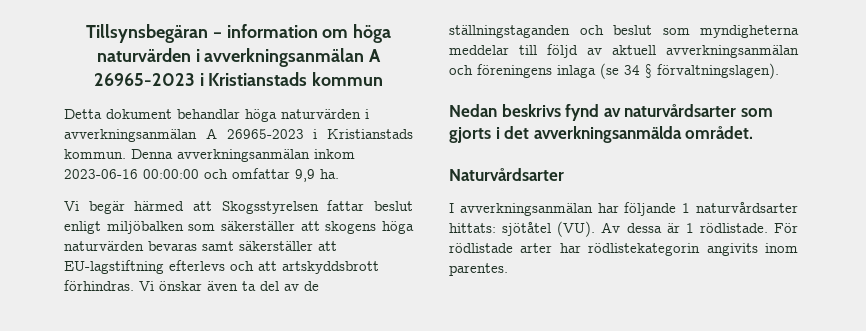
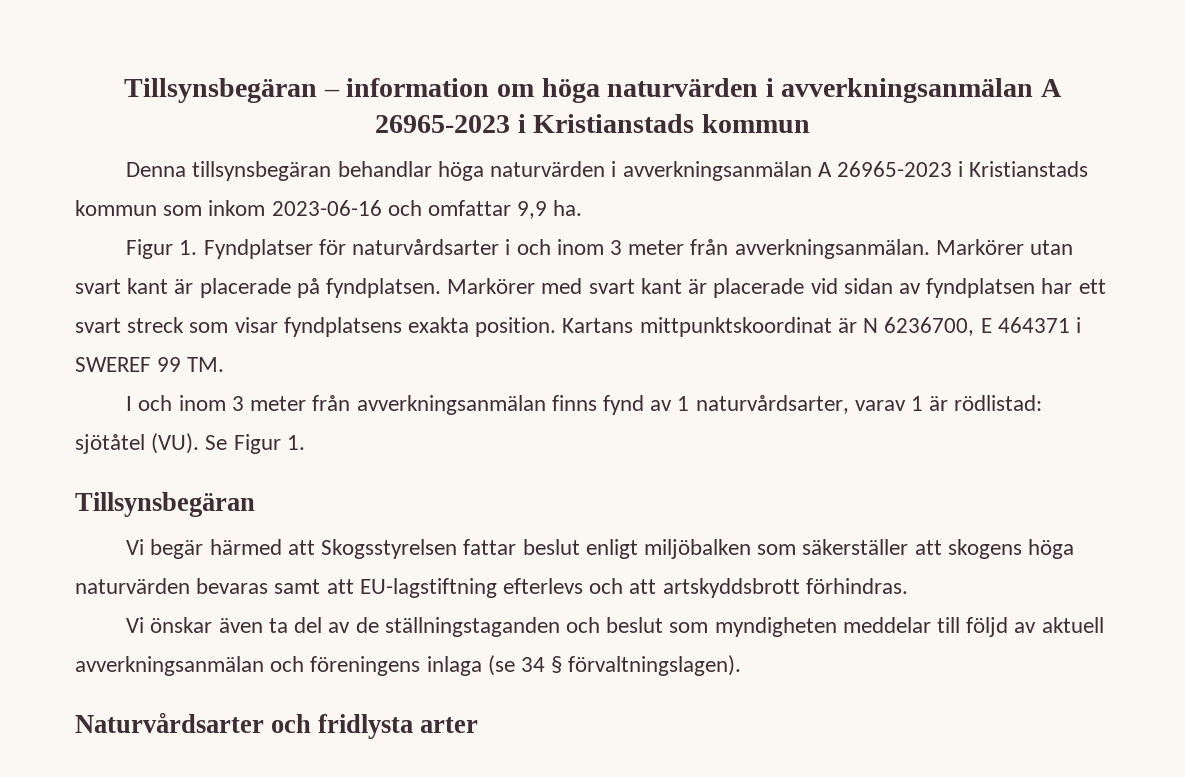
- Detta dokument behandlar höga naturvärden i avverkningsanmälan A 26965-2023 i Kristianstads kommun. Denna avverkningsanmälan inkom 2023-06-16 00:00:00 och omfattar 9,9 ha.
+ Denna tillsynsbegäran behandlar höga naturvärden i avverkningsanmälan A 26965-2023 i Kristianstads kommun som inkom 2023-06-16 och omfattar 9,9 ha.
+ Figur 1. Fyndplatser för naturvårdsarter i och inom 3 meter från avverkningsanmälan. Markörer utan svart kant är placerade på fyndplatsen. Markörer med svart kant är placerade vid sidan av fyndplatsen har ett svart streck som visar fyndplatsens exakta position. Kartans mittpunktskoordinat är N 6236700, E 464371 i SWEREF 99 TM.
+ I och inom 3 meter från avverkningsanmälan finns fynd av 1 naturvårdsarter, varav 1 är rödlistad: sjötåtel (VU). Se Figur 1.
+ Tillsynsbegäran
- Vi begär härmed att Skogsstyrelsen fattar beslut enligt miljöbalken som säkerställer att skogens höga naturvärden bevaras samt säkerställer att EU-lagstiftning efterlevs och att artskyddsbrott förhindras. Vi önskar även ta del av de ställningstaganden och beslut som myndigheterna meddelar till följd av aktuell avverkningsanmälan och föreningens inlaga (se 34 § förvaltningslagen).
+ Vi begär härmed att Skogsstyrelsen fattar beslut enligt miljöbalken som säkerställer att skogens höga naturvärden bevaras samt att EU-lagstiftning efterlevs och att artskyddsbrott förhindras.
+ Vi önskar även ta del av de ställningstaganden och beslut som myndigheten meddelar till följd av aktuell avverkningsanmälan och föreningens inlaga (se 34 § förvaltningslagen).
- Nedan beskrivs fynd av naturvårdsarter som gjorts i det avverkningsanmälda området.
- Naturvårdsarter
- I avverkningsanmälan har följande 1 naturvårdsarter hittats: sjötåtel (VU). Av dessa är 1 rödlistade. För rödlistade arter har rödlistekategorin angivits inom parentes.
+ Naturvårdsarter och fridlysta arter

